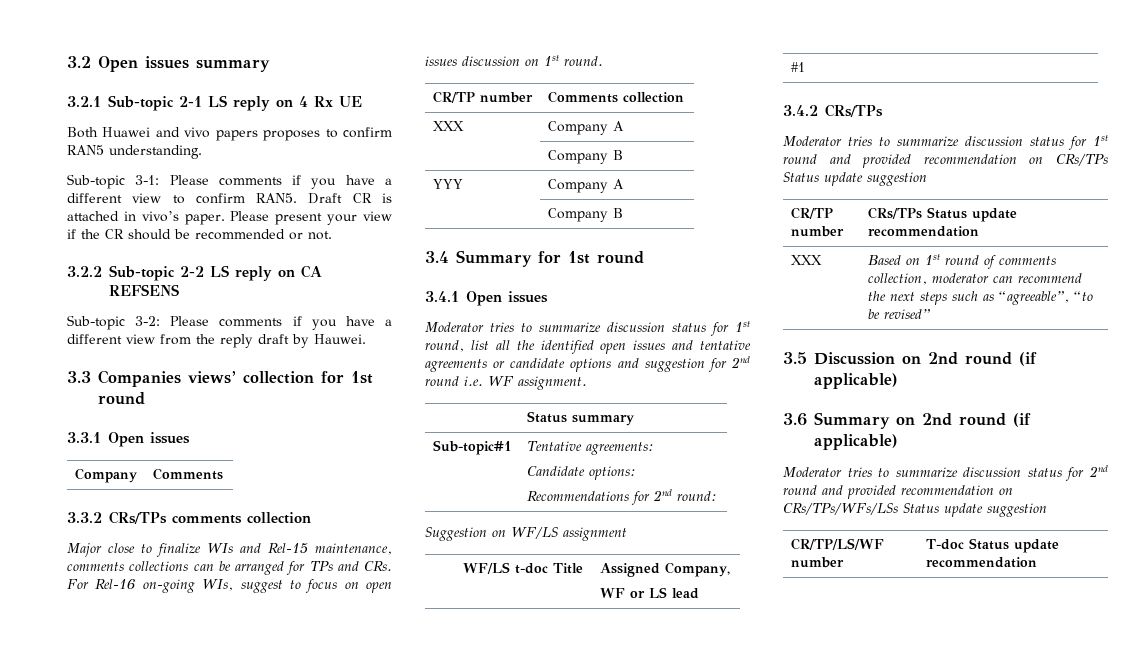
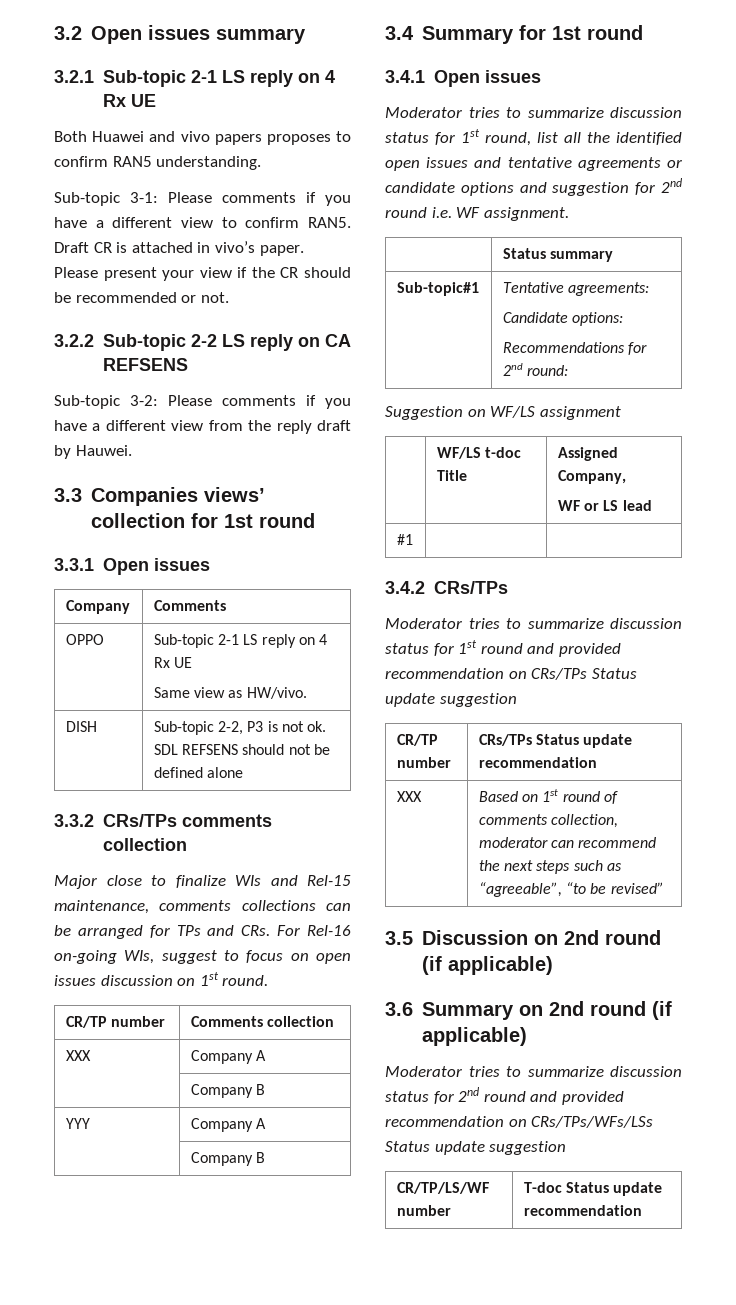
+ OPPO | Sub-topic 2-1 LS reply on 4 Rx UE
+ Same view as HW/vivo.
+ DISH | Sub-topic 2-2, P3 is not ok. SDL REFSENS should not be defined alone

